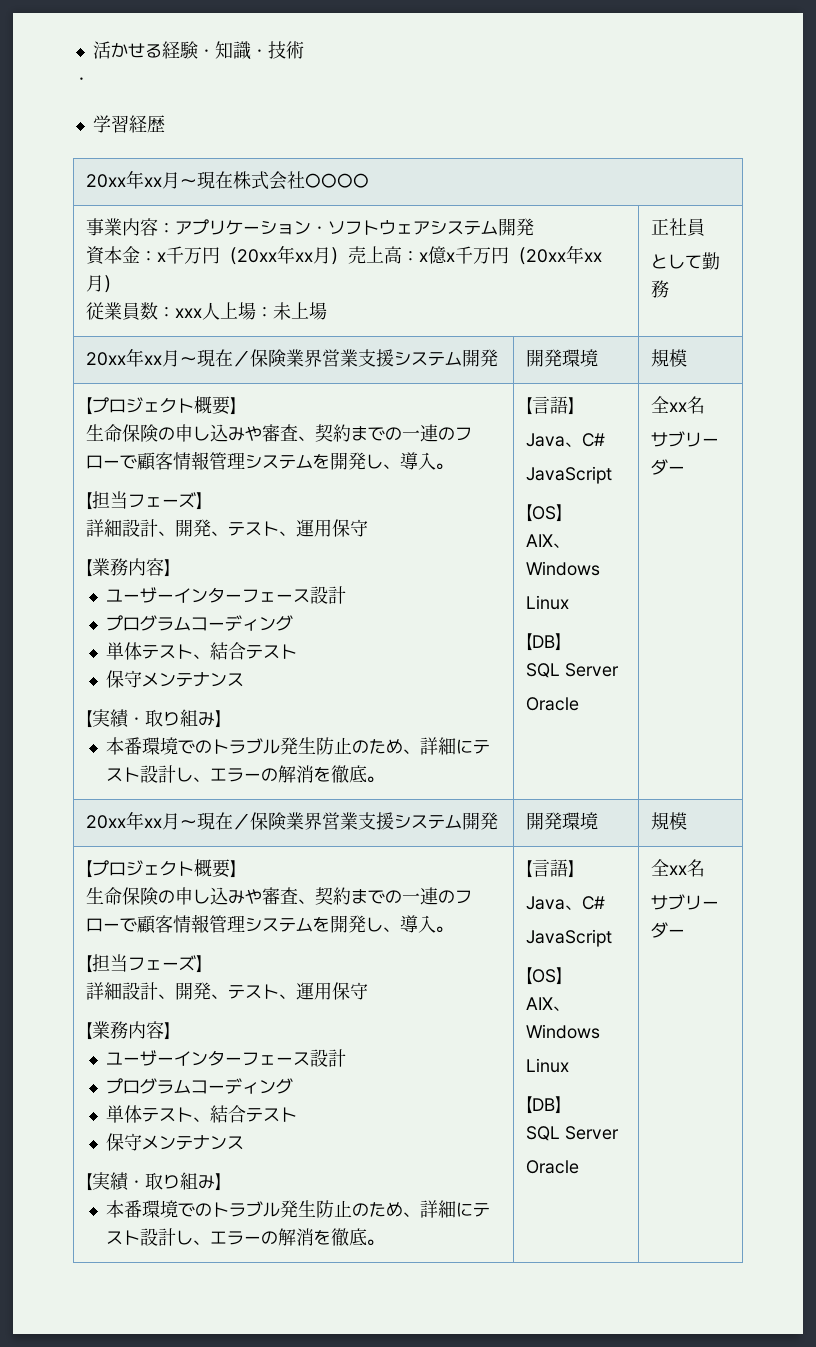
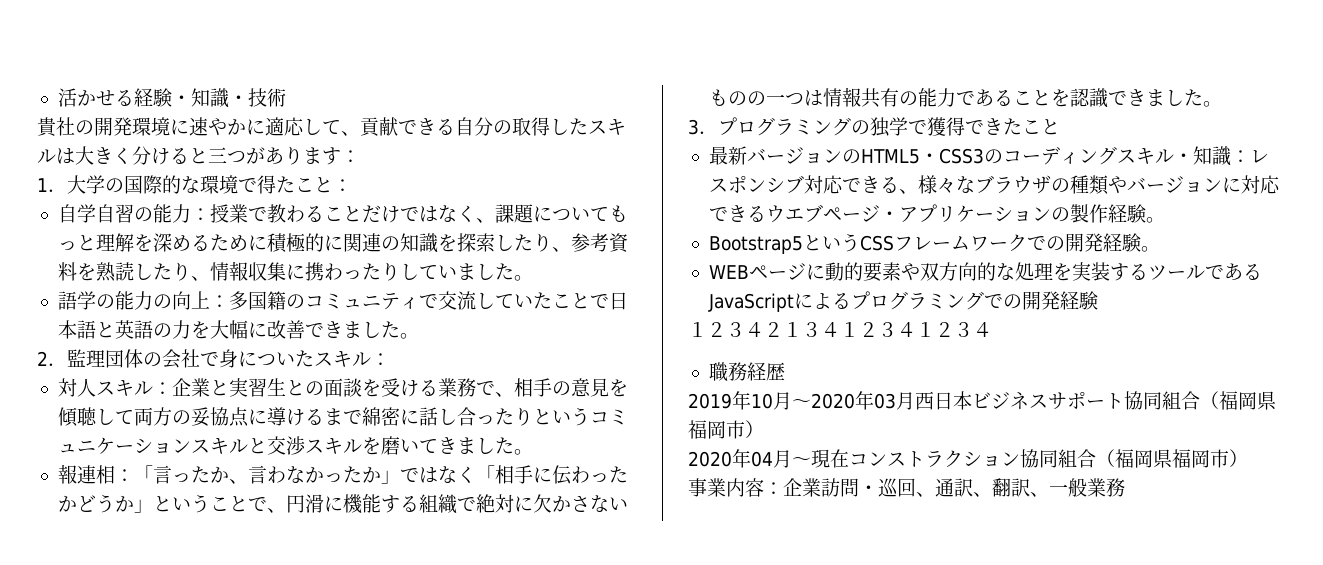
  活かせる経験・知識・技術
- ・
- 学習経歴
- 20xx年xx月～現在株式会社○○○○
- 事業内容：アプリケーション・ソフトウェアシステム開発
- 資本金：x千万円（20xx年xx月）売上高：x億x千万円（20xx年xx月）
- 従業員数：xxx人上場：未上場 | 正社員
- として勤務
- 20xx年xx月～現在／保険業界営業支援システム開発 | 開発環境 | 規模
- 【プロジェクト概要】
- 生命保険の申し込みや審査、契約までの一連のフローで顧客情報管理システムを開発し、導入。
- 【担当フェーズ】
- 詳細設計、開発、テスト、運用保守
- 【業務内容】
- ユーザーインターフェース設計
- プログラムコーディング
- 単体テスト、結合テスト
- 保守メンテナンス
- 【実績・取り組み】
- 本番環境でのトラブル発生防止のため、詳細にテスト設計し、エラーの解消を徹底。 | 【言語】
- Java、C#
- JavaScript
- 【OS】
- AIX、Windows
- Linux
- 【DB】
- SQL Server
- Oracle | 全xx名
- サブリーダー
- 20xx年xx月～現在／保険業界営業支援システム開発 | 開発環境 | 規模
- 【プロジェクト概要】
- 生命保険の申し込みや審査、契約までの一連のフローで顧客情報管理システムを開発し、導入。
- 【担当フェーズ】
- 詳細設計、開発、テスト、運用保守
- 【業務内容】
- ユーザーインターフェース設計
- プログラムコーディング
- 単体テスト、結合テスト
- 保守メンテナンス
- 【実績・取り組み】
- 本番環境でのトラブル発生防止のため、詳細にテスト設計し、エラーの解消を徹底。 | 【言語】
- Java、C#
- JavaScript
- 【OS】
- AIX、Windows
- Linux
- 【DB】
- SQL Server
- Oracle | 全xx名
- サブリーダー
+ 貴社の開発環境に速やかに適応して、貢献できる自分の取得したスキルは大きく分けると三つがあります：
+ 1．大学の国際的な環境で得たこと：
+ 自学自習の能力：授業で教わることだけではなく、課題についてもっと理解を深めるために積極的に関連の知識を探索したり、参考資料を熟読したり、情報収集に携わったりしていました。
+ 語学の能力の向上：多国籍のコミュニティで交流していたことで日本語と英語の力を大幅に改善できました。
+ 2．監理団体の会社で身についたスキル：
+ 対人スキル：企業と実習生との面談を受ける業務で、相手の意見を傾聴して両方の妥協点に導けるまで綿密に話し合ったりというコミュニケーションスキルと交渉スキルを磨いてきました。
+ 報連相：「言ったか、言わなかったか」ではなく「相手に伝わったかどうか」ということで、円滑に機能する組織で絶対に欠かさないものの一つは情報共有の能力であることを認識できました。
+ 3．プログラミングの独学で獲得できたこと
+ 最新バージョンのHTML5・CSS3のコーディングスキル・知識：レスポンシブ対応できる、様々なブラウザの種類やバージョンに対応できるウエブページ・アプリケーションの製作経験。
+ Bootstrap5というCSSフレームワークでの開発経験。
+ WEBページに動的要素や双方向的な処理を実装するツールであるJavaScriptによるプログラミングでの開発経験
+ １２３４２１３４１２３４１２３４
+ 職務経歴
+ 2019年10月～2020年03月西日本ビジネスサポート協同組合（福岡県福岡市）
+ 2020年04月～現在コンストラクション協同組合（福岡県福岡市）
+ 事業内容：企業訪問・巡回、通訳、翻訳、一般業務

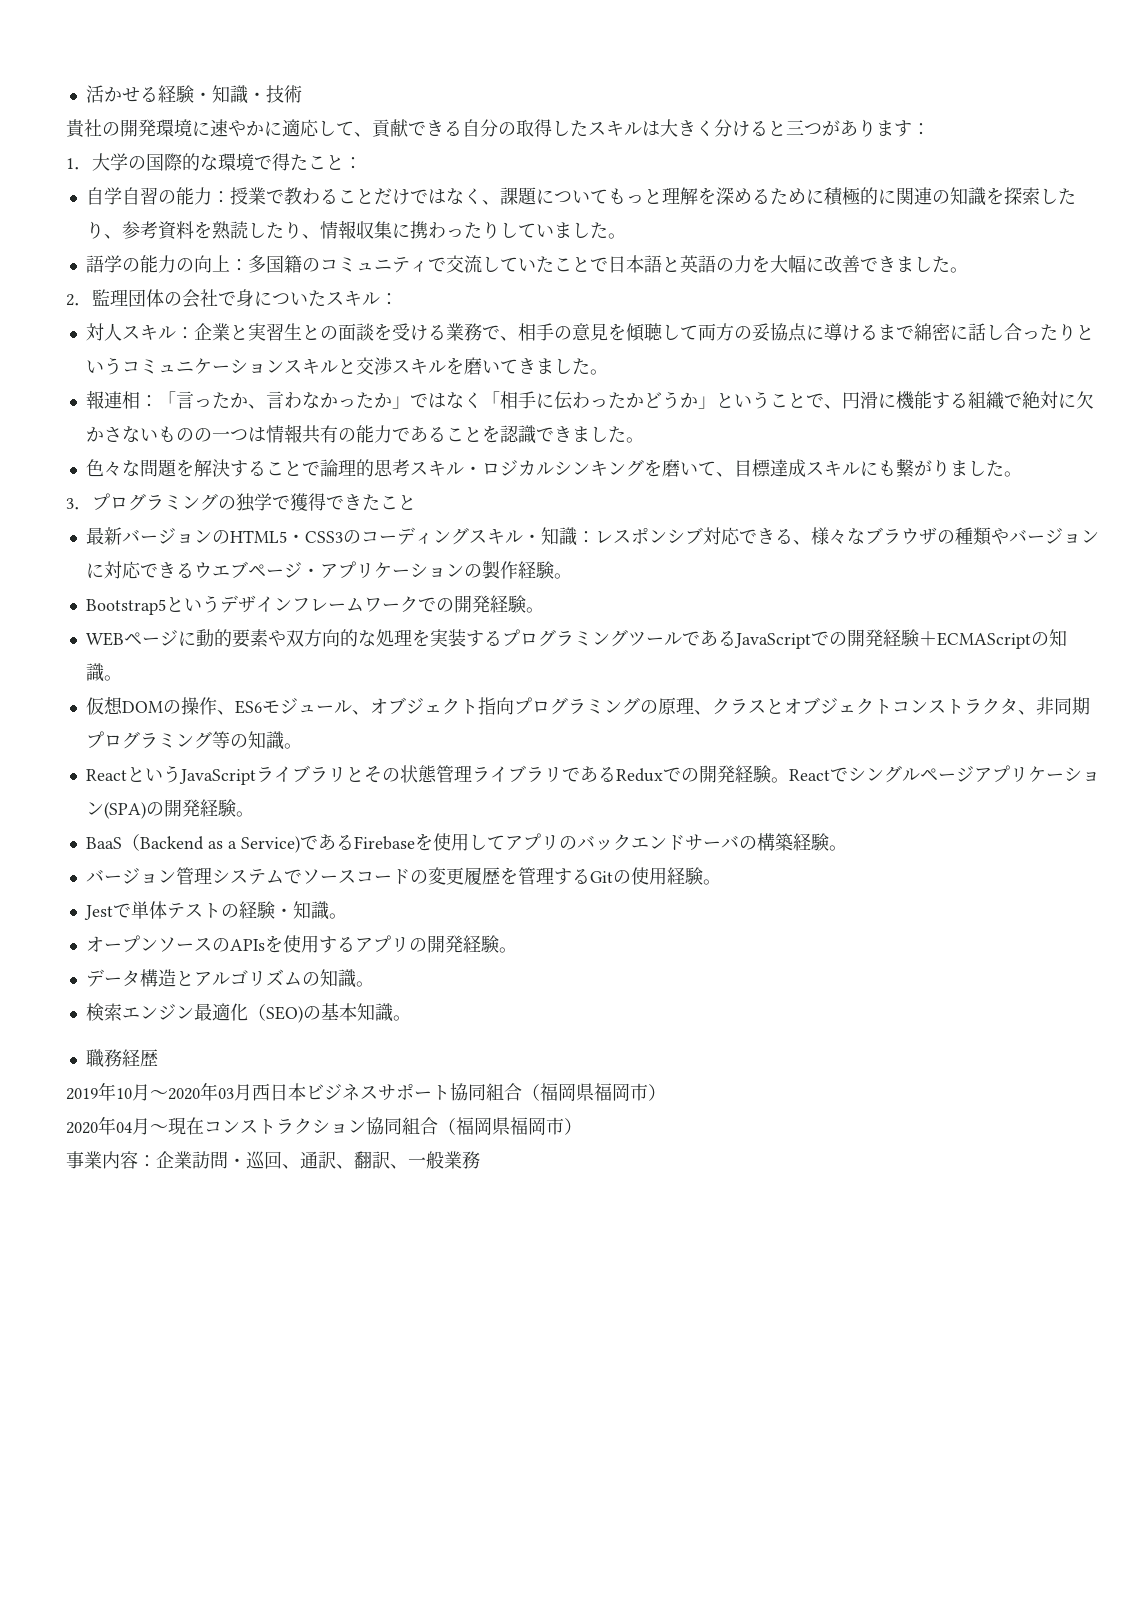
+ 色々な問題を解決することで論理的思考スキル・ロジカルシンキングを磨いて、目標達成スキルにも繋がりました。
- Bootstrap5というCSSフレームワークでの開発経験。
+ Bootstrap5というデザインフレームワークでの開発経験。
- WEBページに動的要素や双方向的な処理を実装するツールであるJavaScriptによるプログラミングでの開発経験
- １２３４２１３４１２３４１２３４
+ WEBページに動的要素や双方向的な処理を実装するプログラミングツールであるJavaScriptでの開発経験＋ECMAScriptの知識。
+ 仮想DOMの操作、ES6モジュール、オブジェクト指向プログラミングの原理、クラスとオブジェクトコンストラクタ、非同期プログラミング等の知識。
+ ReactというJavaScriptライブラリとその状態管理ライブラリであるReduxでの開発経験。Reactでシングルページアプリケーション(SPA)の開発経験。
+ BaaS（Backend as a Service)であるFirebaseを使用してアプリのバックエンドサーバの構築経験。
+ バージョン管理システムでソースコードの変更履歴を管理するGitの使用経験。
+ Jestで単体テストの経験・知識。
+ オープンソースのAPIsを使用するアプリの開発経験。
+ データ構造とアルゴリズムの知識。
+ 検索エンジン最適化（SEO)の基本知識。

